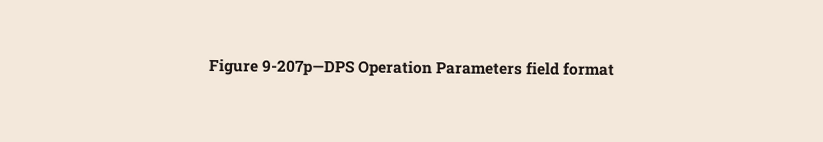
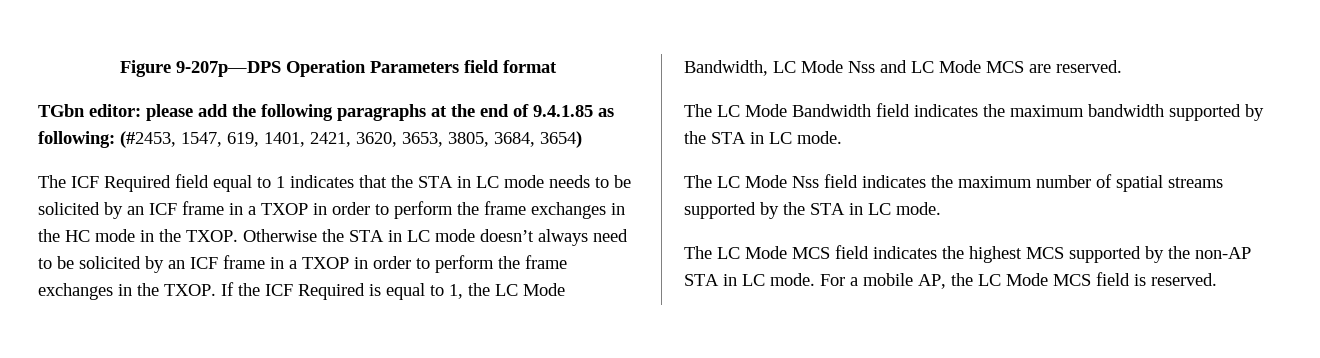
+ TGbn editor: please add the following paragraphs at the end of 9.4.1.85 as following: (#2453, 1547, 619, 1401, 2421, 3620, 3653, 3805, 3684, 3654)
+ The ICF Required field equal to 1 indicates that the STA in LC mode needs to be solicited by an ICF frame in a TXOP in order to perform the frame exchanges in the HC mode in the TXOP. Otherwise the STA in LC mode doesn’t always need to be solicited by an ICF frame in a TXOP in order to perform the frame exchanges in the TXOP. If the ICF Required is equal to 1, the LC Mode Bandwidth, LC Mode Nss and LC Mode MCS are reserved.
+ The LC Mode Bandwidth field indicates the maximum bandwidth supported by the STA in LC mode.
+ The LC Mode Nss field indicates the maximum number of spatial streams supported by the STA in LC mode.
+ The LC Mode MCS field indicates the highest MCS supported by the non-AP STA in LC mode. For a mobile AP, the LC Mode MCS field is reserved.

